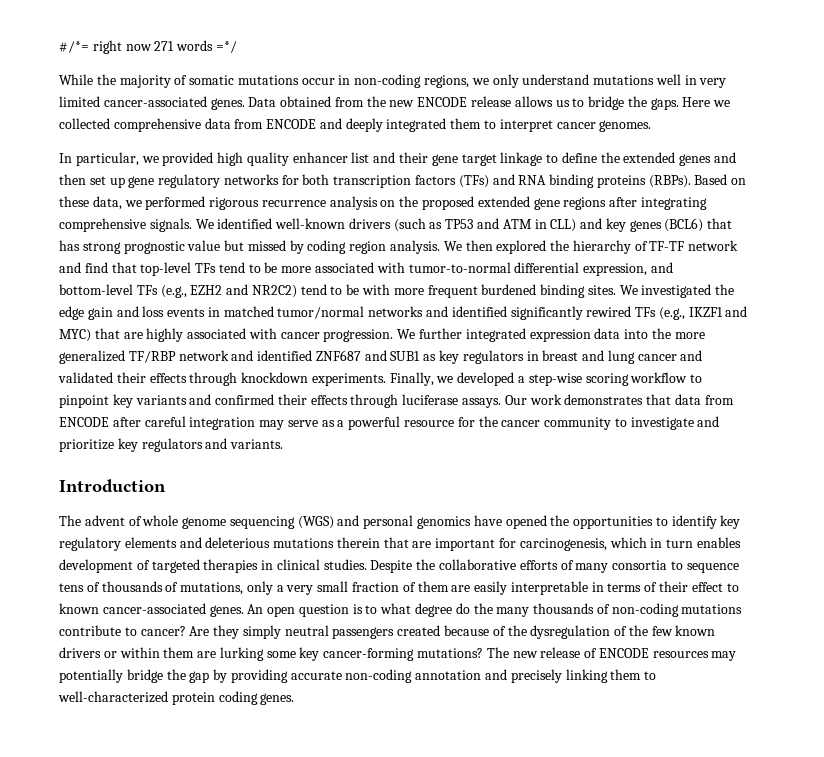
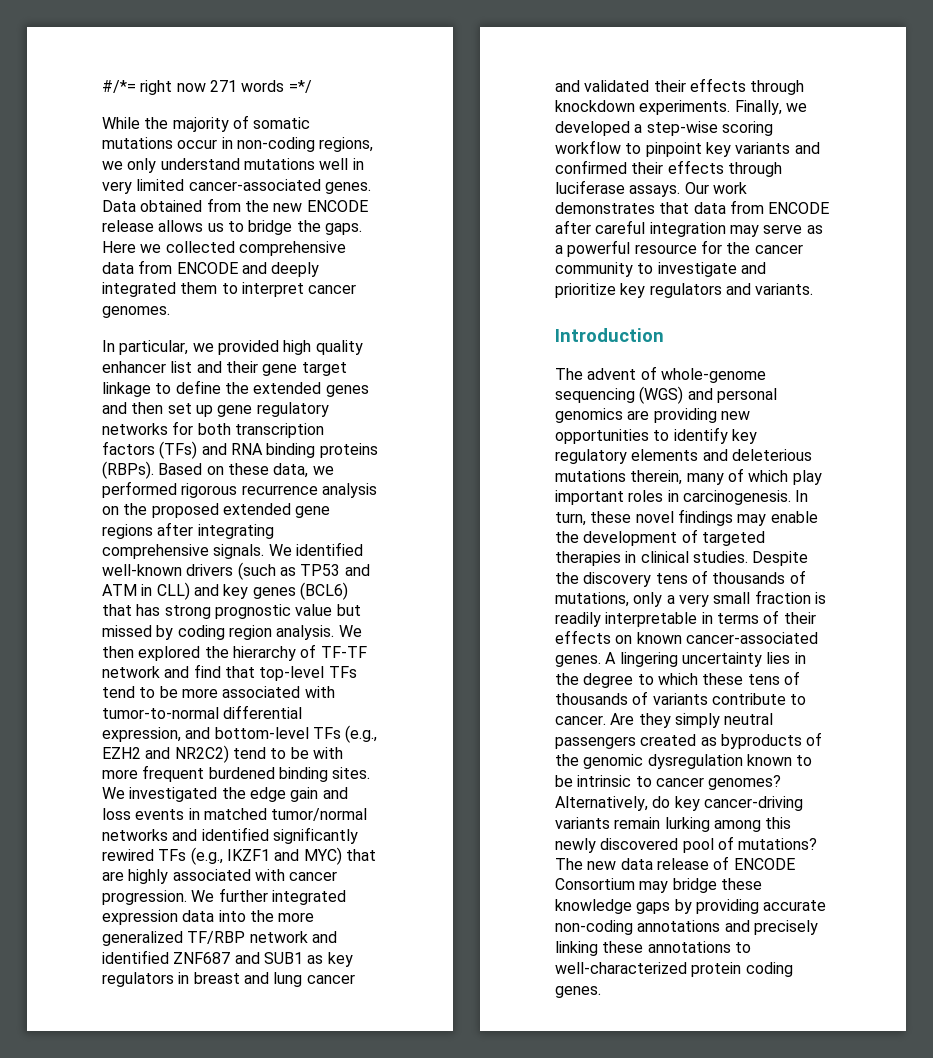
- The advent of whole genome sequencing (WGS) and personal genomics have opened the opportunities to identify key regulatory elements and deleterious mutations therein that are important for carcinogenesis, which in turn enables development of targeted therapies in clinical studies.
+ The advent of whole-genome sequencing (WGS) and personal genomics are providing new opportunities to identify key regulatory elements and deleterious mutations therein, many of which play important roles in carcinogenesis. In turn, these novel findings may enable the development of targeted therapies in clinical studies.
- Despite the collaborative efforts of many consortia to sequence tens of thousands of mutations, only a very small fraction of them are easily interpretable in terms of their effect to known cancer-associated genes.
+ Despite the discovery tens of thousands of mutations, only a very small fraction is readily interpretable in terms of their effects on known cancer-associated genes.
- An open question is to what degree do the many thousands of non-coding mutations contribute to cancer?
+ A lingering uncertainty lies in the degree to which these tens of thousands of variants contribute to cancer.
- Are they simply neutral passengers created because of the dysregulation of the few known drivers or within them are lurking some key cancer-forming mutations?
+ Are they simply neutral passengers created as byproducts of the genomic dysregulation known to be intrinsic to cancer genomes? Alternatively, do key cancer-driving variants remain lurking among this newly discovered pool of mutations?
- The new release of ENCODE resources may potentially bridge the gap by providing accurate non-coding annotation and precisely linking them to well-characterized protein coding genes.
+ The new data release of ENCODE Consortium may bridge these knowledge gaps by providing accurate non-coding annotations and precisely linking these annotations to well-characterized protein coding genes.

